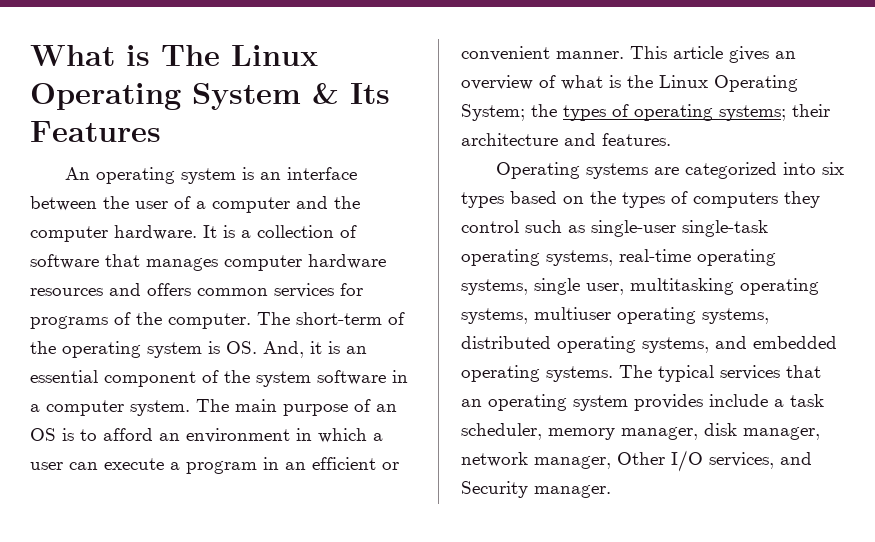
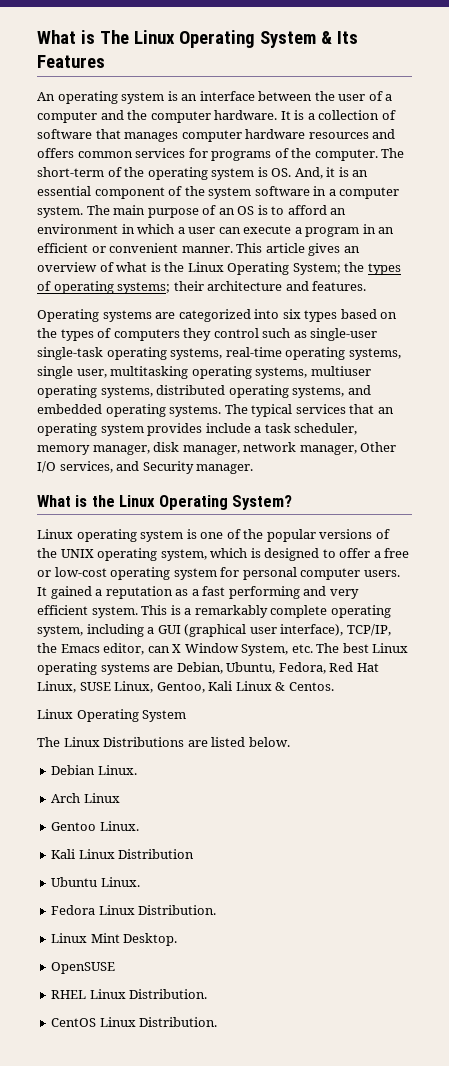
+ What is the Linux Operating System?
+ Linux operating system is one of the popular versions of the UNIX operating system, which is designed to offer a free or low-cost operating system for personal computer users. It gained a reputation as a fast performing and very efficient system. This is a remarkably complete operating system, including a GUI (graphical user interface), TCP/IP, the Emacs editor, can X Window System, etc. The best Linux operating systems are Debian, Ubuntu, Fedora, Red Hat Linux, SUSE Linux, Gentoo, Kali Linux & Centos.
+ Linux Operating System
+ The Linux Distributions are listed below.
+ Debian Linux.
+ Arch Linux
+ Gentoo Linux.
+ Kali Linux Distribution
+ Ubuntu Linux.
+ Fedora Linux Distribution.
+ Linux Mint Desktop.
+ OpenSUSE
+ RHEL Linux Distribution.
+ CentOS Linux Distribution.

